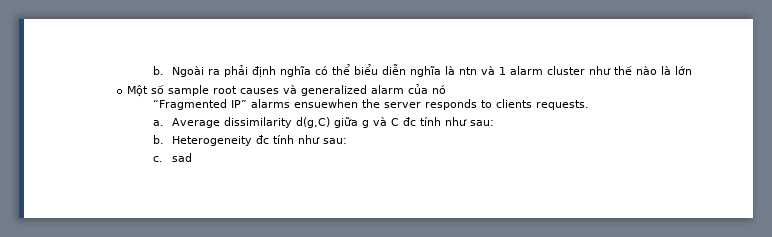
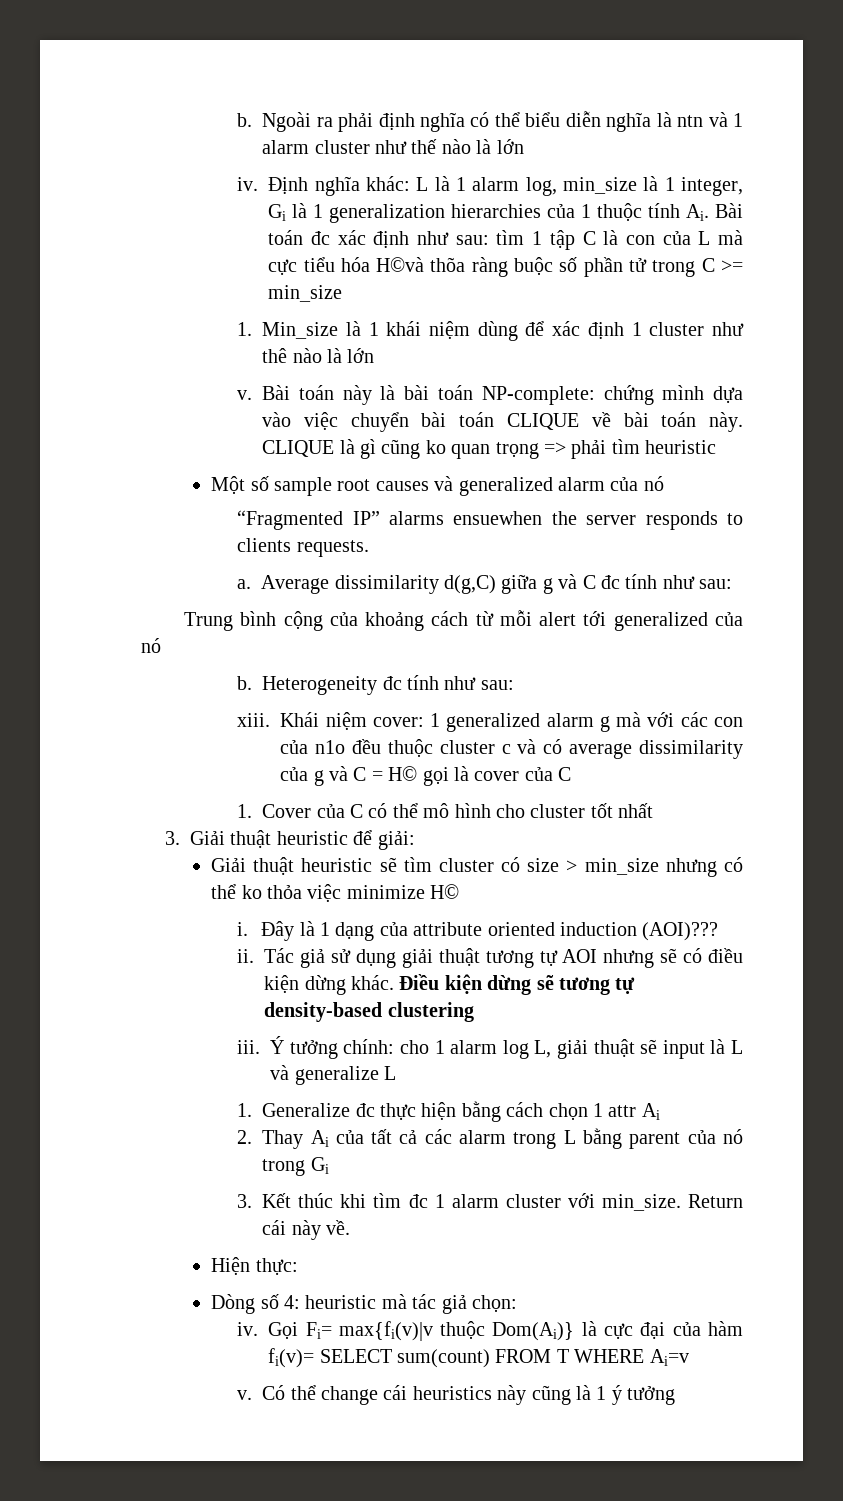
+ iv. Định nghĩa khác: L là 1 alarm log, min_size là 1 integer, Gi là 1 generalization hierarchies của 1 thuộc tính Ai. Bài toán đc xác định như sau: tìm 1 tập C là con của L mà cực tiểu hóa H©và thõa ràng buộc số phần tử trong C >= min_size
+ 1. Min_size là 1 khái niệm dùng để xác định 1 cluster như thê nào là lớn
+ v. Bài toán này là bài toán NP-complete: chứng mình dựa vào việc chuyển bài toán CLIQUE về bài toán này. CLIQUE là gì cũng ko quan trọng => phải tìm heuristic
+ Trung bình cộng của khoảng cách từ mỗi alert tới generalized của nó
- c. sad
+ xiii. Khái niệm cover: 1 generalized alarm g mà với các con của n1o đều thuộc cluster c và có average dissimilarity của g và C = H© gọi là cover của C
+ 1. Cover của C có thể mô hình cho cluster tốt nhất
+ 3. Giải thuật heuristic để giải:
+ Giải thuật heuristic sẽ tìm cluster có size > min_size nhưng có thể ko thỏa việc minimize H©
+ i. Đây là 1 dạng của attribute oriented induction (AOI)???
+ ii. Tác giả sử dụng giải thuật tương tự AOI nhưng sẽ có điều kiện dừng khác. Điều kiện dừng sẽ tương tự density-based clustering
+ iii. Ý tưởng chính: cho 1 alarm log L, giải thuật sẽ input là L và generalize L
+ 1. Generalize đc thực hiện bằng cách chọn 1 attr Ai
+ 2. Thay Ai của tất cả các alarm trong L bằng parent của nó trong Gi
+ 3. Kết thúc khi tìm đc 1 alarm cluster với min_size. Return cái này về.
+ Hiện thực:
+ Dòng số 4: heuristic mà tác giả chọn:
+ iv. Gọi Fi= max{fi(v)|v thuộc Dom(Ai)} là cực đại của hàm fi(v)= SELECT sum(count) FROM T WHERE Ai=v
+ v. Có thể change cái heuristics này cũng là 1 ý tưởng

